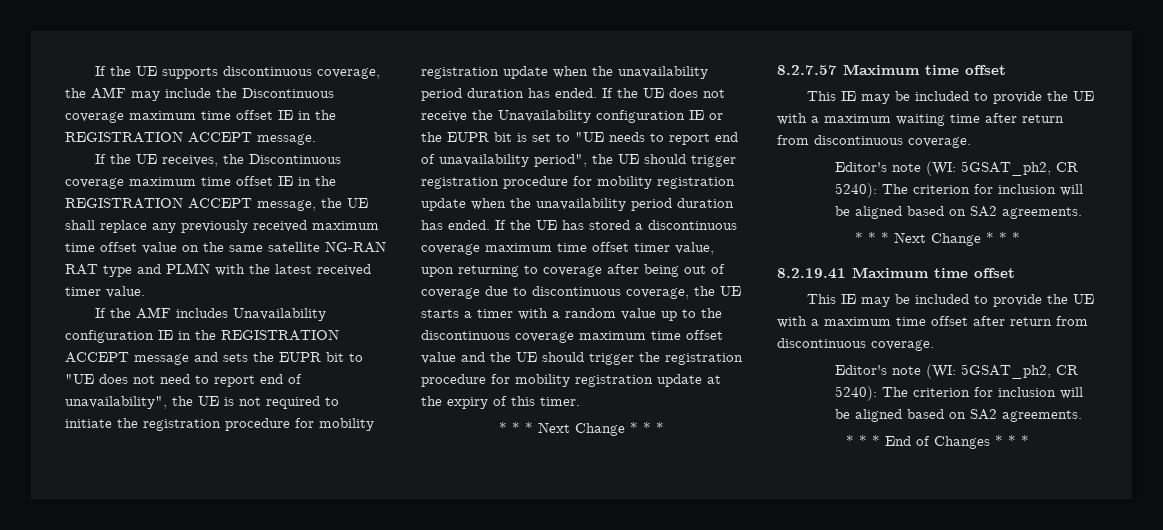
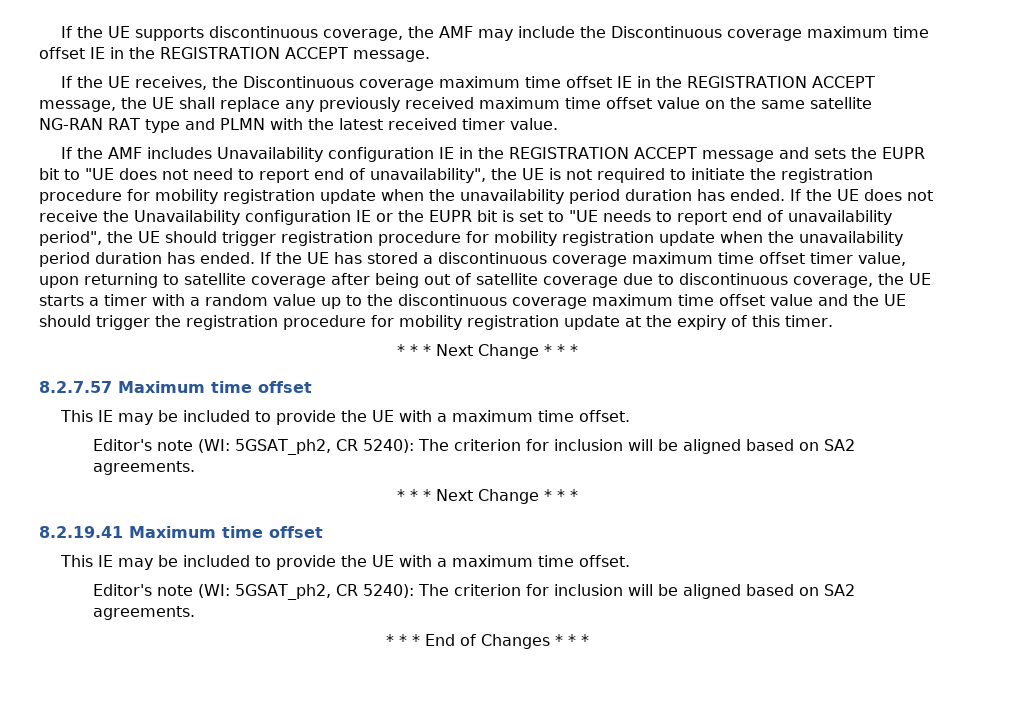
- If the UE has stored a discontinuous coverage maximum time offset timer value, upon returning to coverage after being out of coverage due to discontinuous coverage, the UE starts a timer with a random value up to the discontinuous coverage maximum time offset value and the UE should trigger the registration procedure for mobility registration update at the expiry of this timer.
+ If the UE has stored a discontinuous coverage maximum time offset timer value, upon returning to satellite coverage after being out of satellite coverage due to discontinuous coverage, the UE starts a timer with a random value up to the discontinuous coverage maximum time offset value and the UE should trigger the registration procedure for mobility registration update at the expiry of this timer.
  8.2.7.57 Maximum time offset
- This IE may be included to provide the UE with a maximum waiting time after return from discontinuous coverage.
+ This IE may be included to provide the UE with a maximum time offset.
  8.2.19.41 Maximum time offset
- This IE may be included to provide the UE with a maximum time offset after return from discontinuous coverage.
+ This IE may be included to provide the UE with a maximum time offset.

